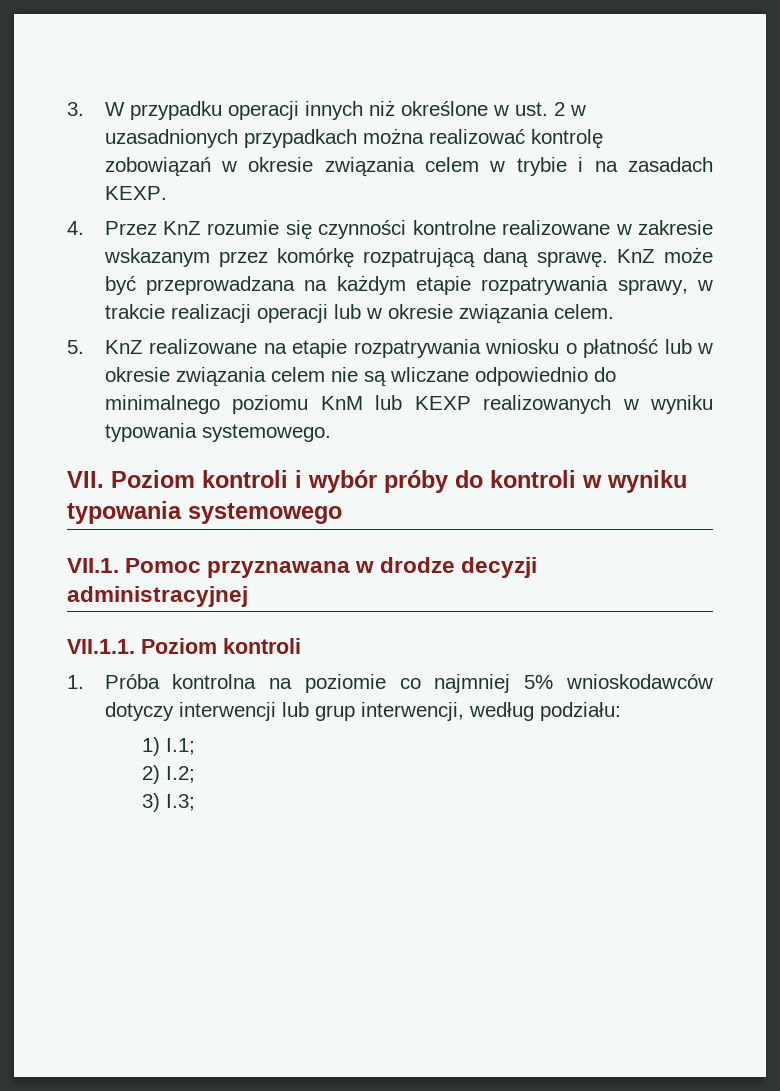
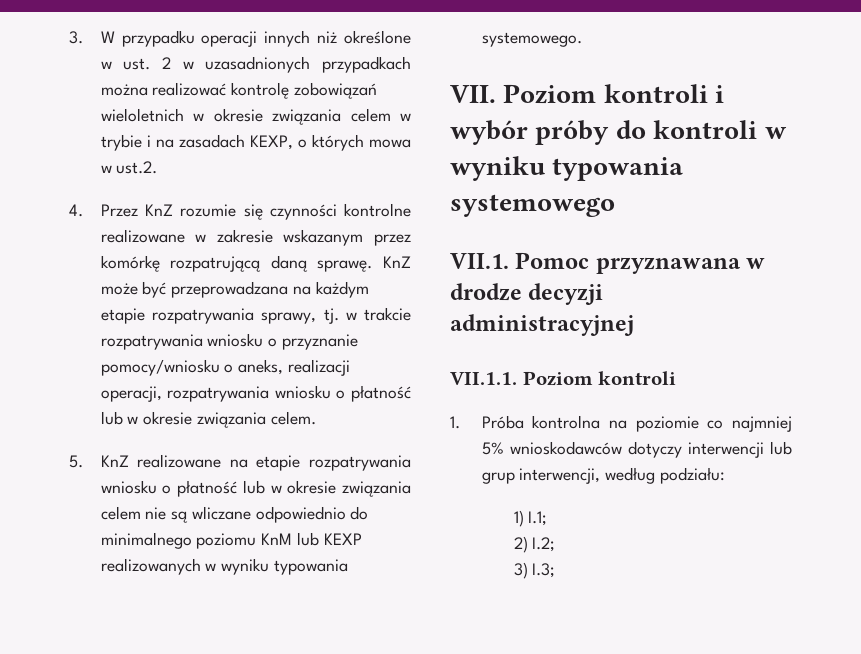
- 3. W przypadku operacji innych niż określone w ust. 2 w uzasadnionych przypadkach można realizować kontrolę zobowiązań w okresie związania celem w trybie i na zasadach KEXP.
+ 3. W przypadku operacji innych niż określone w ust. 2 w uzasadnionych przypadkach można realizować kontrolę zobowiązań wieloletnich w okresie związania celem w trybie i na zasadach KEXP, o których mowa w ust.2.
- KnZ może być przeprowadzana na każdym etapie rozpatrywania sprawy, w trakcie realizacji operacji lub w okresie związania celem.
+ KnZ może być przeprowadzana na każdym etapie rozpatrywania sprawy, tj. w trakcie rozpatrywania wniosku o przyznanie pomocy/wniosku o aneks, realizacji operacji, rozpatrywania wniosku o płatność lub w okresie związania celem.

